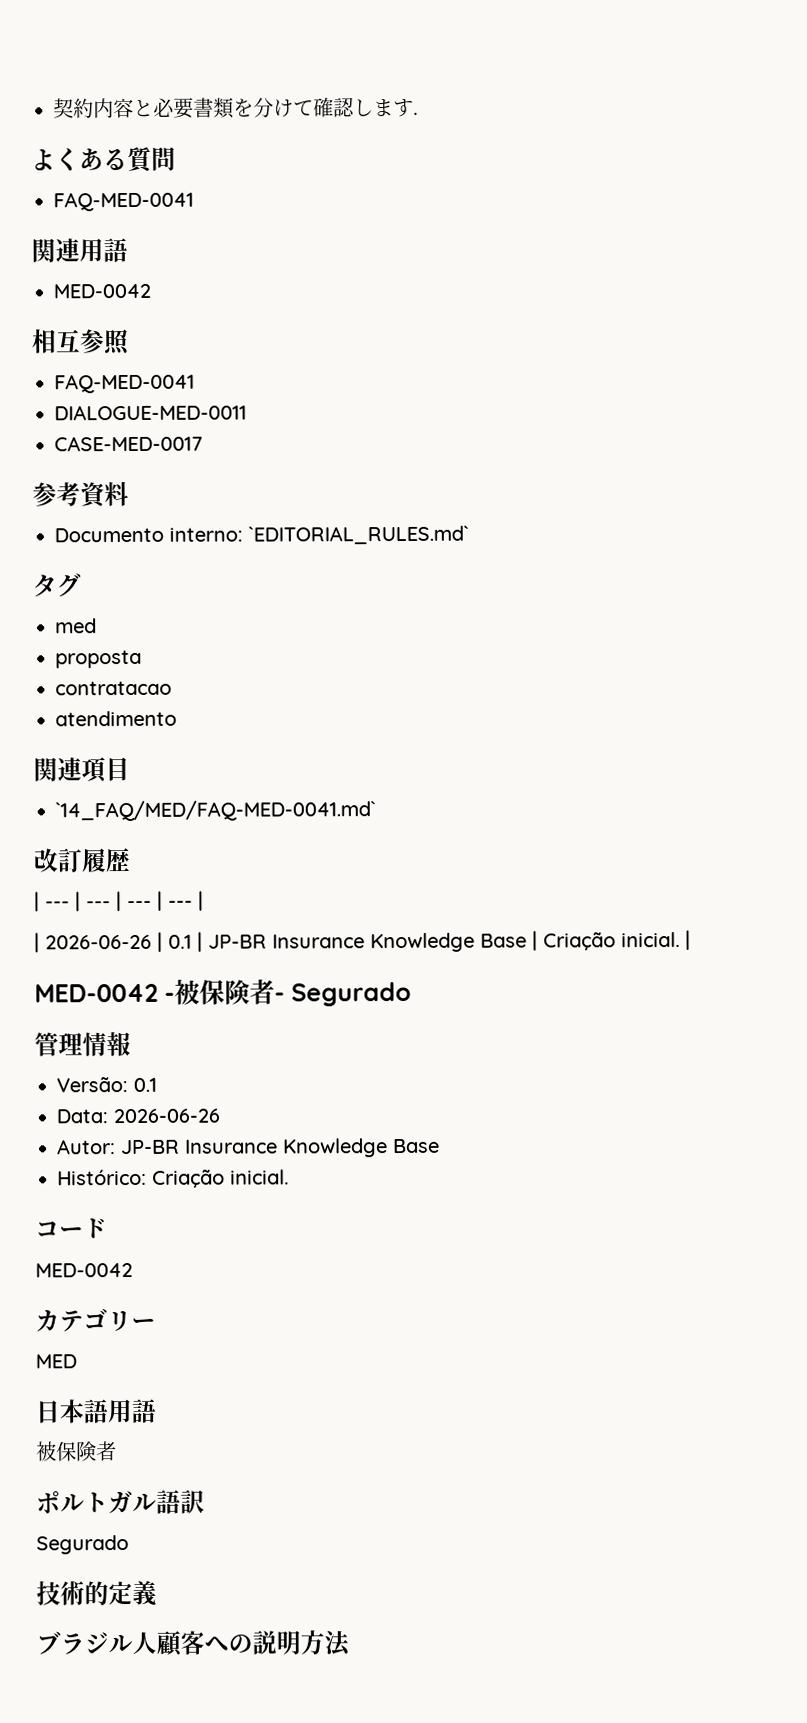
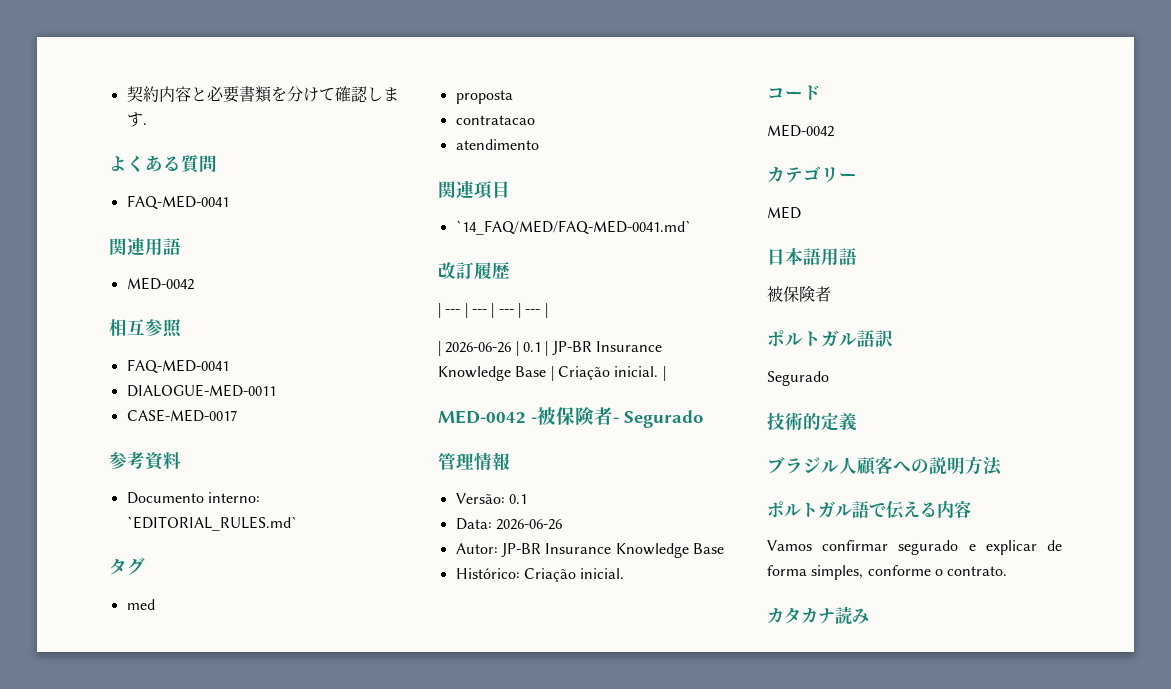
+ ポルトガル語で伝える内容
+ Vamos confirmar segurado e explicar de forma simples, conforme o contrato.
+ カタカナ読み

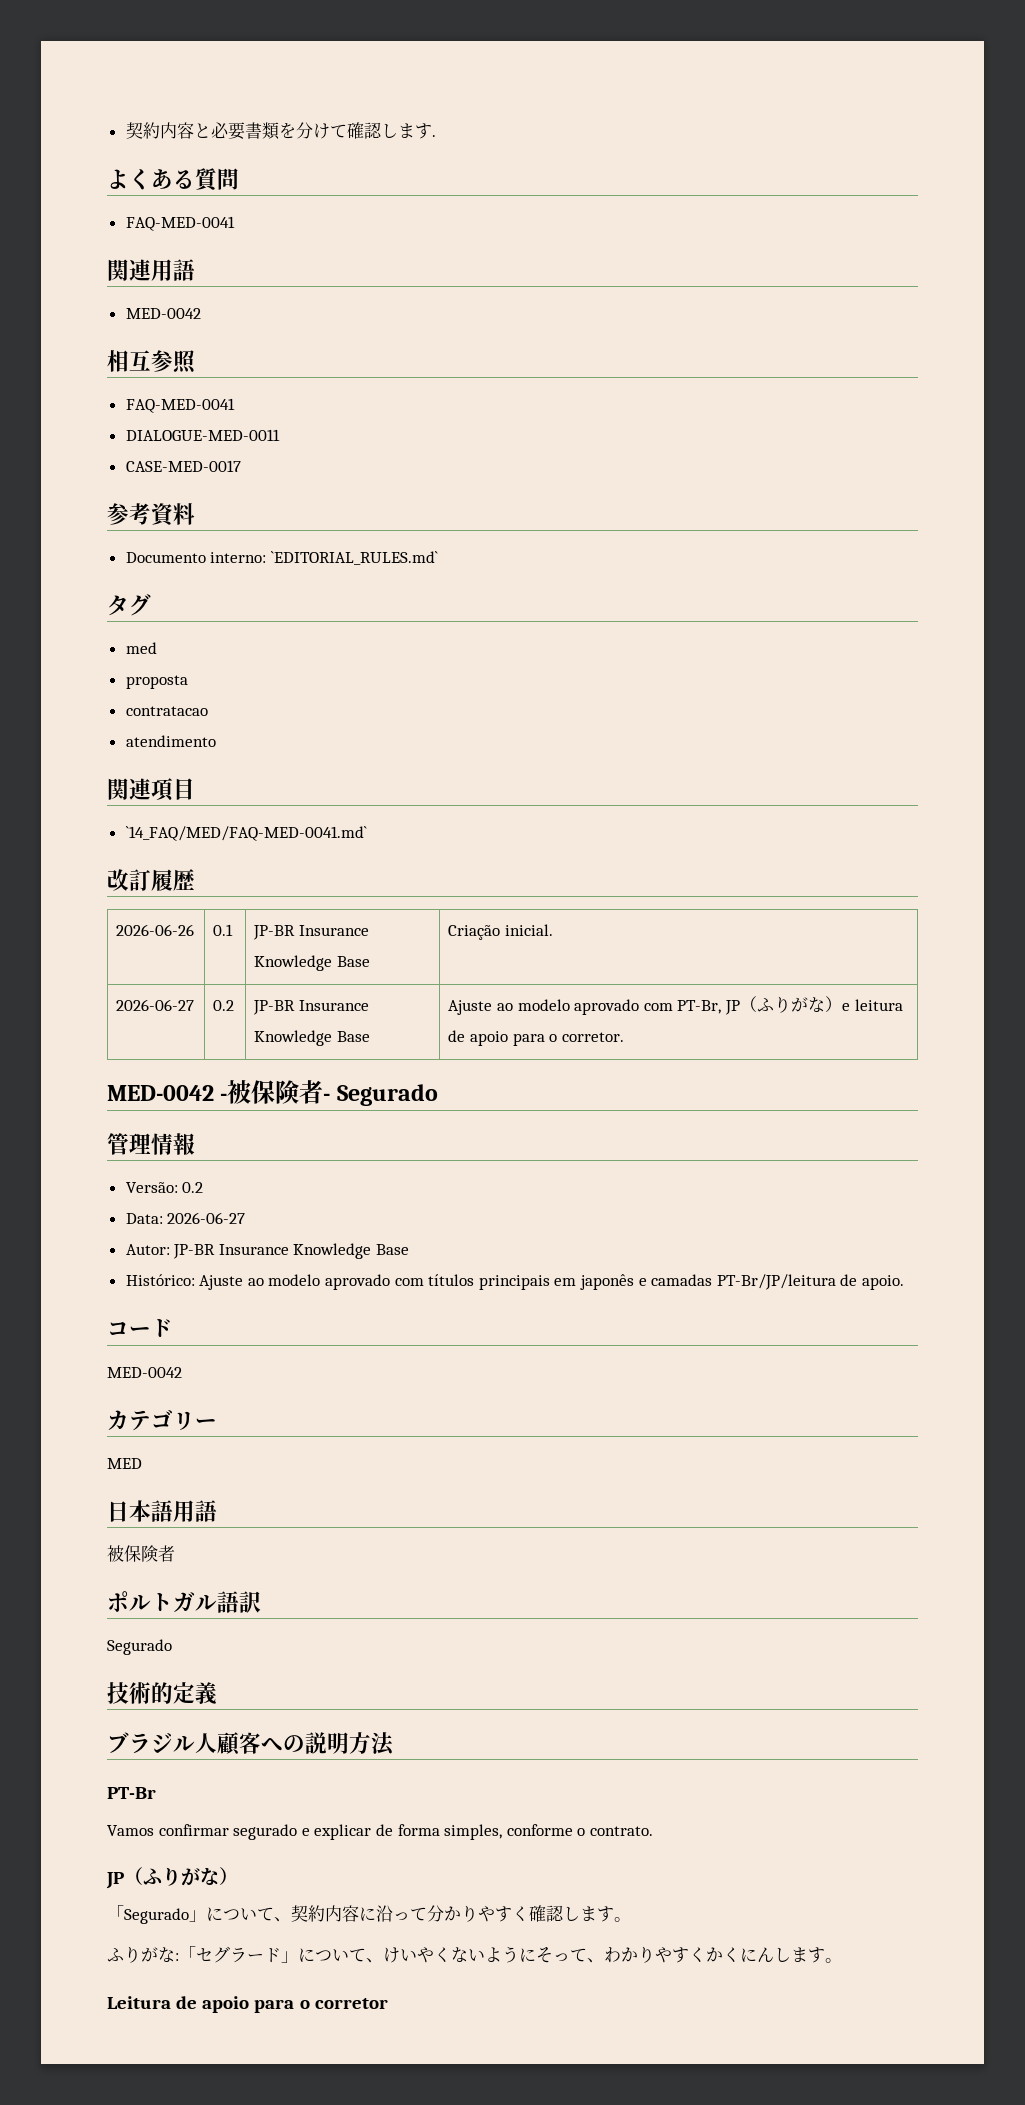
- | --- | --- | --- | --- |
- | 2026-06-26 | 0.1 | JP-BR Insurance Knowledge Base | Criação inicial. |
+ 2026-06-26 | 0.1 | JP-BR Insurance Knowledge Base | Criação inicial.
+ 2026-06-27 | 0.2 | JP-BR Insurance Knowledge Base | Ajuste ao modelo aprovado com PT-Br, JP（ふりがな）e leitura de apoio para o corretor.
- Versão: 0.1
+ Versão: 0.2
- Data: 2026-06-26
+ Data: 2026-06-27
- Histórico: Criação inicial.
+ Histórico: Ajuste ao modelo aprovado com títulos principais em japonês e camadas PT-Br/JP/leitura de apoio.
- ポルトガル語で伝える内容
+ PT-Br
  Vamos confirmar segurado e explicar de forma simples, conforme o contrato.
- カタカナ読み
+ JP（ふりがな）
+ 「Segurado」について、契約内容に沿って分かりやすく確認します。
+ ふりがな:「セグラード」について、けいやくないようにそって、わかりやすくかくにんします。
+ Leitura de apoio para o corretor

